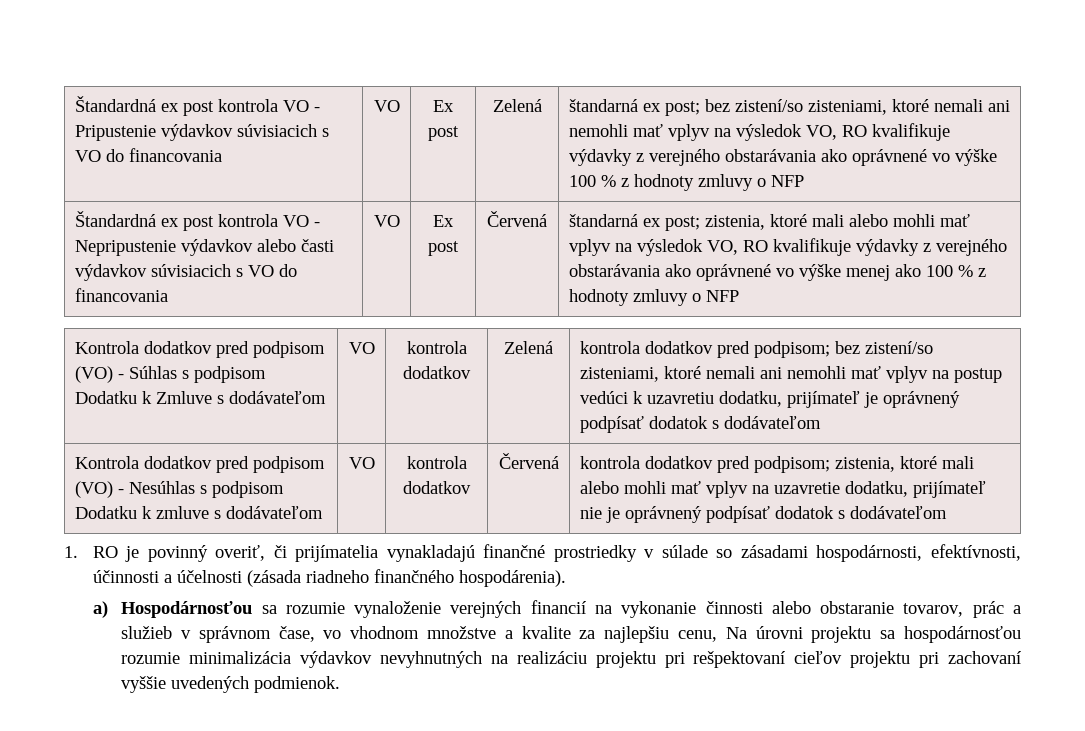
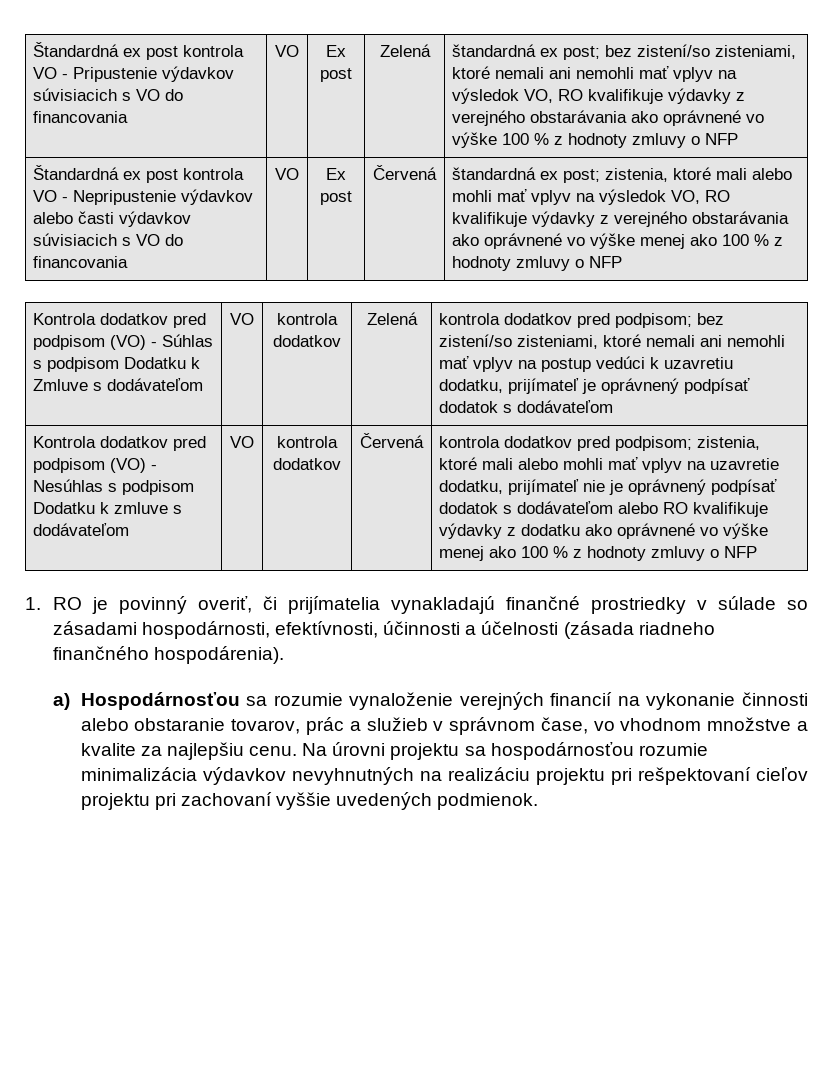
- štandarná ex post; bez zistení/so zisteniami, ktoré nemali ani nemohli mať vplyv na výsledok VO, RO kvalifikuje výdavky z verejného obstarávania ako oprávnené vo výške 100 % z hodnoty zmluvy o NFP
+ štandardná ex post; bez zistení/so zisteniami, ktoré nemali ani nemohli mať vplyv na výsledok VO, RO kvalifikuje výdavky z verejného obstarávania ako oprávnené vo výške 100 % z hodnoty zmluvy o NFP
- štandarná ex post; zistenia, ktoré mali alebo mohli mať vplyv na výsledok VO, RO kvalifikuje výdavky z verejného obstarávania ako oprávnené vo výške menej ako 100 % z hodnoty zmluvy o NFP
+ štandardná ex post; zistenia, ktoré mali alebo mohli mať vplyv na výsledok VO, RO kvalifikuje výdavky z verejného obstarávania ako oprávnené vo výške menej ako 100 % z hodnoty zmluvy o NFP
- kontrola dodatkov pred podpisom; zistenia, ktoré mali alebo mohli mať vplyv na uzavretie dodatku, prijímateľ nie je oprávnený podpísať dodatok s dodávateľom
+ kontrola dodatkov pred podpisom; zistenia, ktoré mali alebo mohli mať vplyv na uzavretie dodatku, prijímateľ nie je oprávnený podpísať dodatok s dodávateľom alebo RO kvalifikuje výdavky z dodatku ako oprávnené vo výške menej ako 100 % z hodnoty zmluvy o NFP
- a) Hospodárnosťou sa rozumie vynaloženie verejných financií na vykonanie činnosti alebo obstaranie tovarov, prác a služieb v správnom čase, vo vhodnom množstve a kvalite za najlepšiu cenu, Na úrovni projektu sa hospodárnosťou rozumie minimalizácia výdavkov nevyhnutných na realizáciu projektu pri rešpektovaní cieľov projektu pri zachovaní vyššie uvedených podmienok.
+ a) Hospodárnosťou sa rozumie vynaloženie verejných financií na vykonanie činnosti alebo obstaranie tovarov, prác a služieb v správnom čase, vo vhodnom množstve a kvalite za najlepšiu cenu. Na úrovni projektu sa hospodárnosťou rozumie minimalizácia výdavkov nevyhnutných na realizáciu projektu pri rešpektovaní cieľov projektu pri zachovaní vyššie uvedených podmienok.

